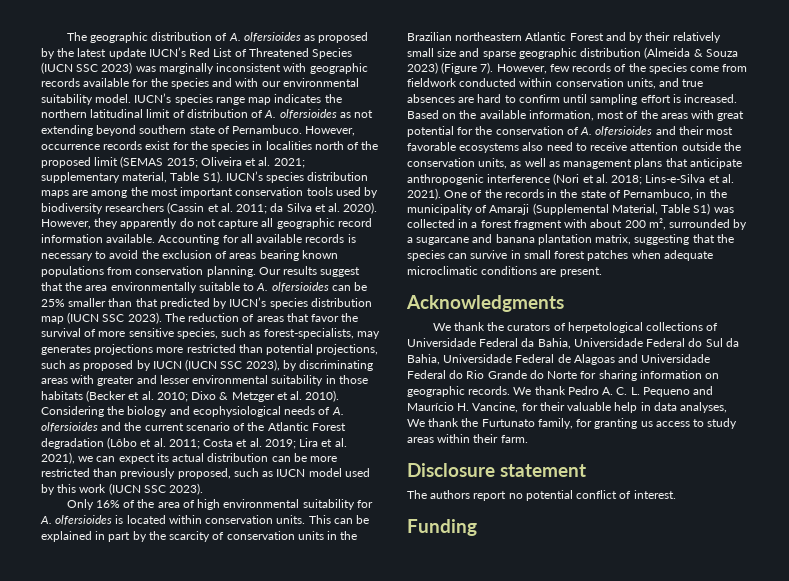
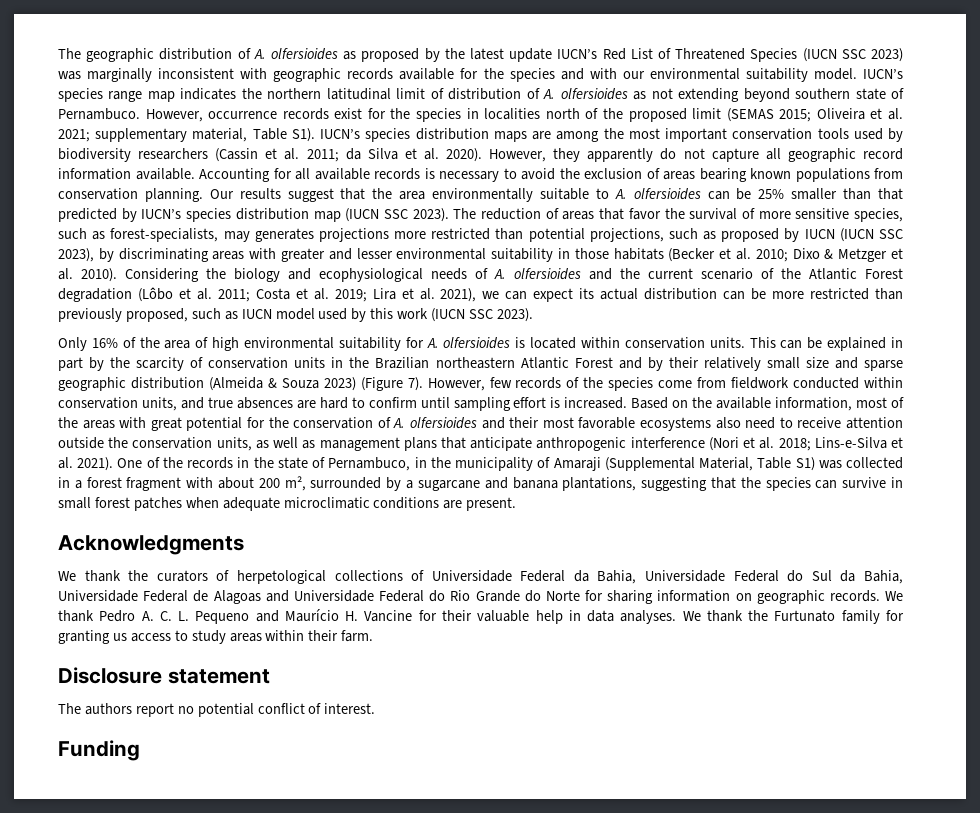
- One of the records in the state of Pernambuco, in the municipality of Amaraji (Supplemental Material, Table S1) was collected in a forest fragment with about 200 m², surrounded by a sugarcane and banana plantation matrix, suggesting that the species can survive in small forest patches when adequate microclimatic conditions are present.
+ One of the records in the state of Pernambuco, in the municipality of Amaraji (Supplemental Material, Table S1) was collected in a forest fragment with about 200 m², surrounded by a sugarcane and banana plantations, suggesting that the species can survive in small forest patches when adequate microclimatic conditions are present.
- We thank Pedro A. C. L. Pequeno and Maurício H. Vancine, for their valuable help in data analyses, We thank the Furtunato family, for granting us access to study areas within their farm.
+ We thank Pedro A. C. L. Pequeno and Maurício H. Vancine for their valuable help in data analyses. We thank the Furtunato family for granting us access to study areas within their farm.

